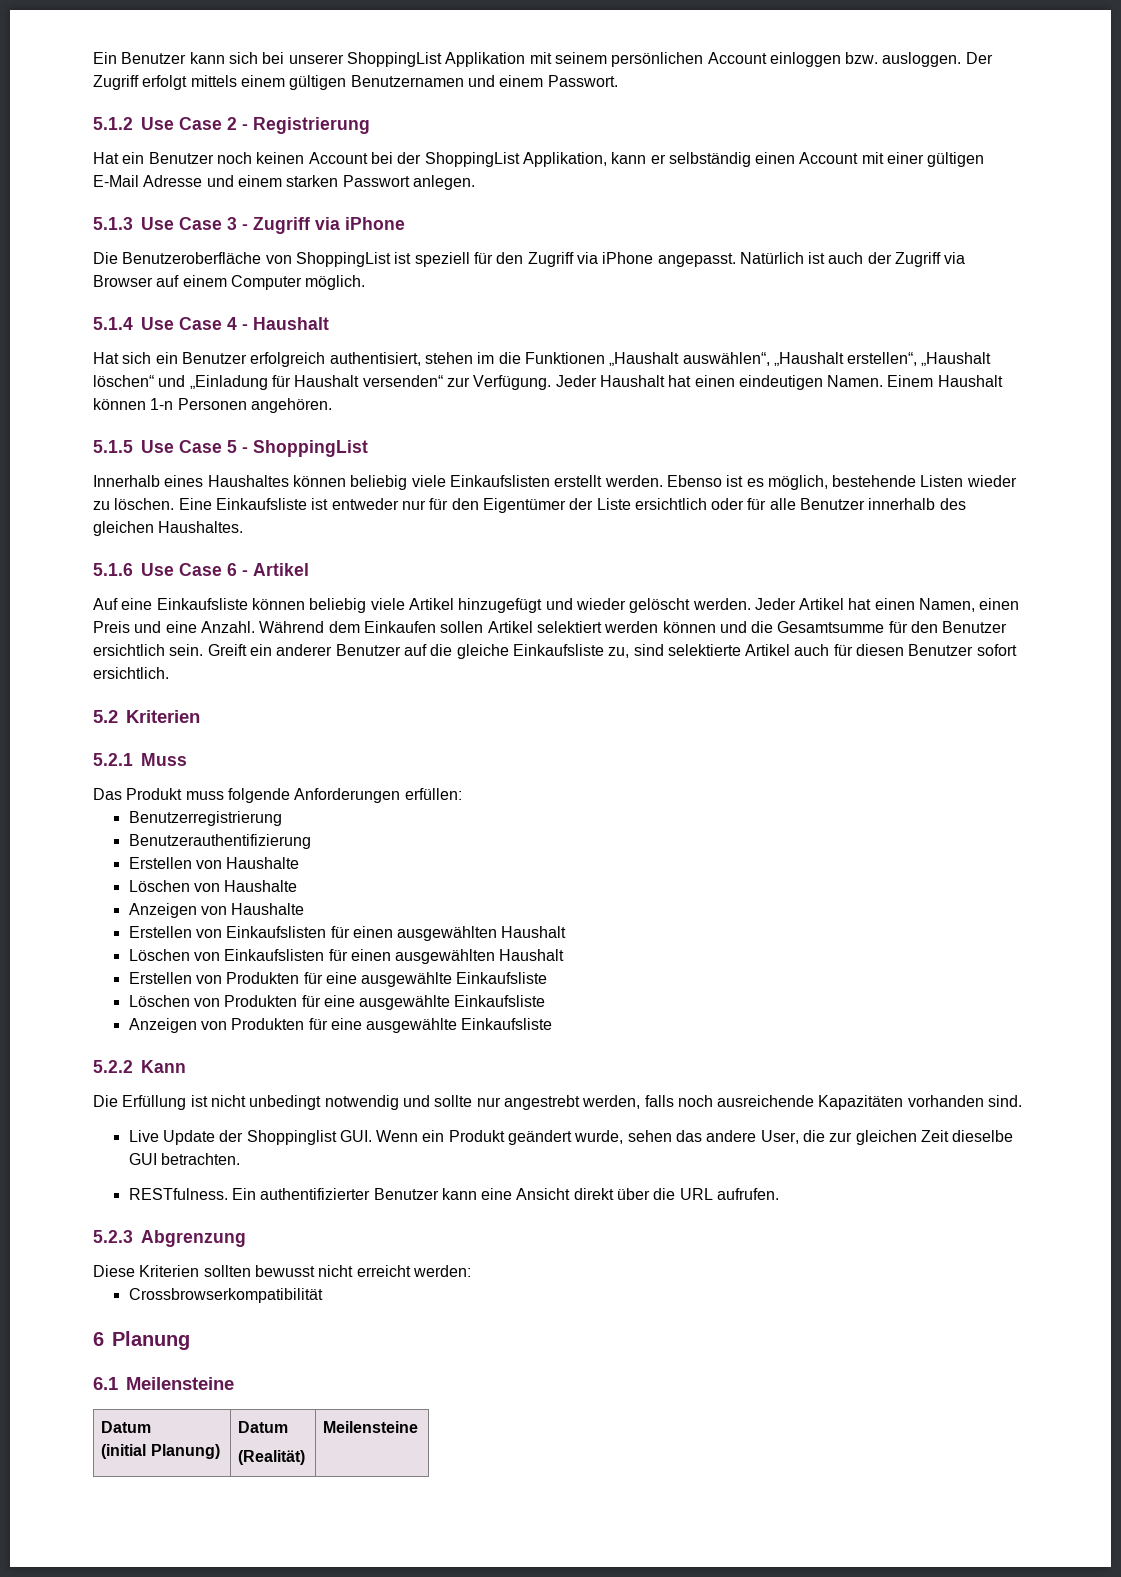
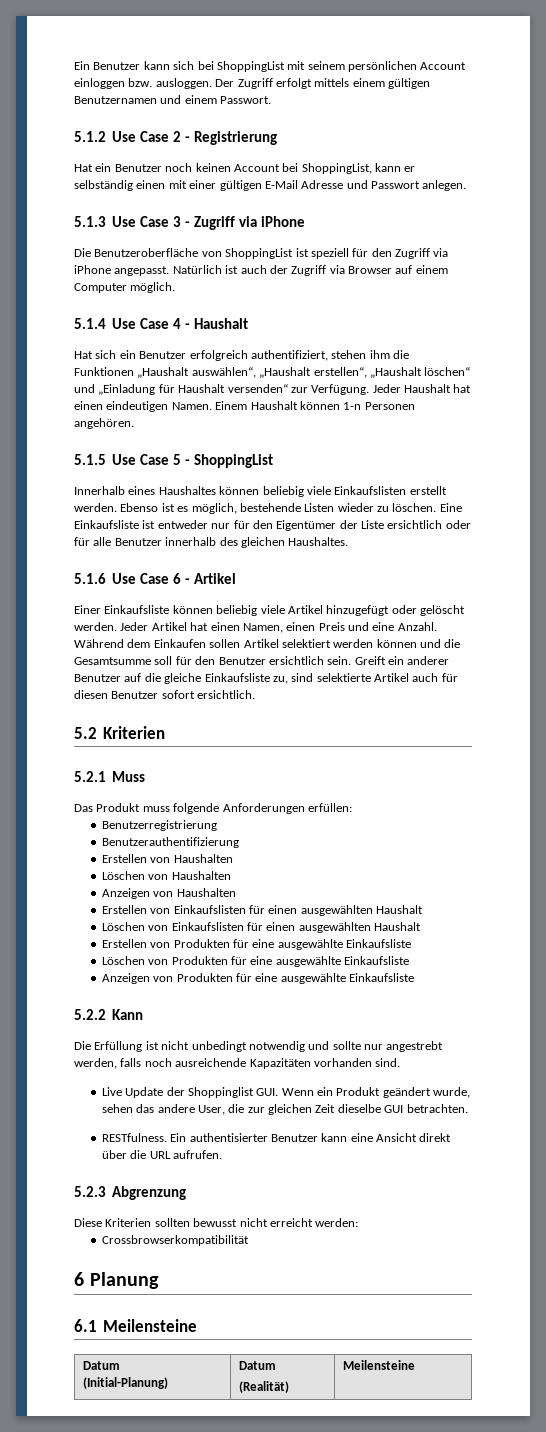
- Ein Benutzer kann sich bei unserer ShoppingList Applikation mit seinem persönlichen Account einloggen bzw. ausloggen.
+ Ein Benutzer kann sich bei ShoppingList mit seinem persönlichen Account einloggen bzw. ausloggen.
- Hat ein Benutzer noch keinen Account bei der ShoppingList Applikation, kann er selbständig einen Account mit einer gültigen E-Mail Adresse und einem starken Passwort anlegen.
+ Hat ein Benutzer noch keinen Account bei ShoppingList, kann er selbständig einen mit einer gültigen E-Mail Adresse und Passwort anlegen.
- Hat sich ein Benutzer erfolgreich authentisiert, stehen im die Funktionen „Haushalt auswählen“, „Haushalt erstellen“, „Haushalt löschen“ und „Einladung für Haushalt versenden“ zur Verfügung.
+ Hat sich ein Benutzer erfolgreich authentifiziert, stehen ihm die Funktionen „Haushalt auswählen“, „Haushalt erstellen“, „Haushalt löschen“ und „Einladung für Haushalt versenden“ zur Verfügung.
- Auf eine Einkaufsliste können beliebig viele Artikel hinzugefügt und wieder gelöscht werden.
+ Einer Einkaufsliste können beliebig viele Artikel hinzugefügt oder gelöscht werden.
- Während dem Einkaufen sollen Artikel selektiert werden können und die Gesamtsumme für den Benutzer ersichtlich sein.
+ Während dem Einkaufen sollen Artikel selektiert werden können und die Gesamtsumme soll für den Benutzer ersichtlich sein.
- Erstellen von Haushalte
- Löschen von Haushalte
- Anzeigen von Haushalte
+ Erstellen von Haushalten
+ Löschen von Haushalten
+ Anzeigen von Haushalten
- Ein authentifizierter Benutzer kann eine Ansicht direkt über die URL aufrufen.
+ Ein authentisierter Benutzer kann eine Ansicht direkt über die URL aufrufen.
  6.1 Meilensteine
  Datum
- (initial Planung) | Datum
+ (Initial-Planung) | Datum

